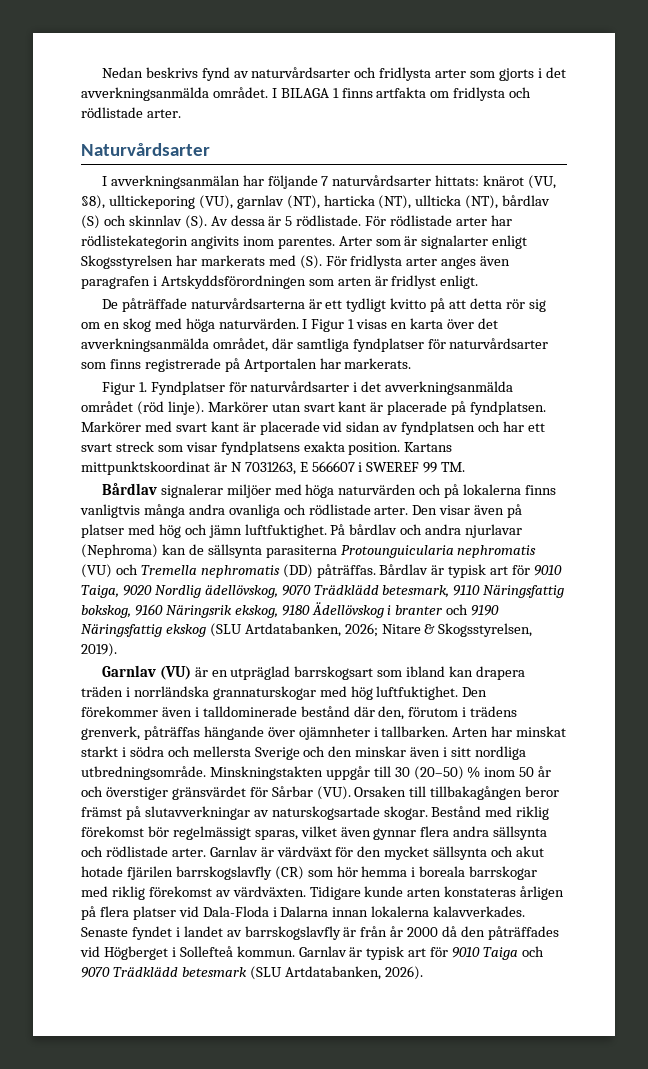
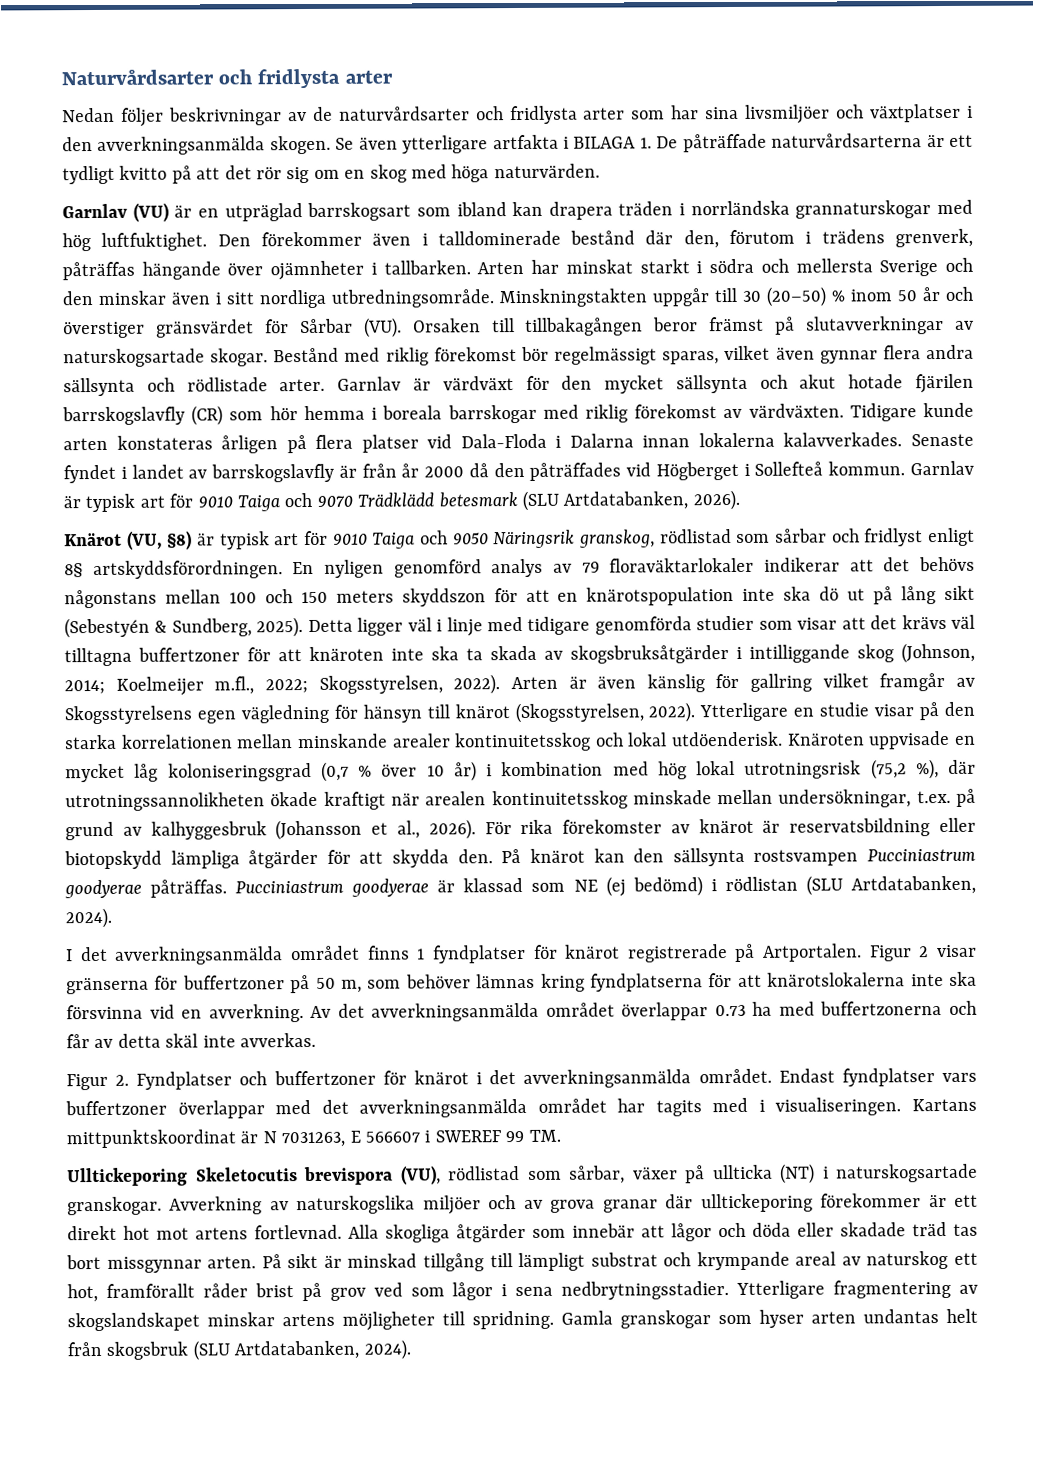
- Nedan beskrivs fynd av naturvårdsarter och fridlysta arter som gjorts i det avverkningsanmälda området. I BILAGA 1 finns artfakta om fridlysta och rödlistade arter.
- Naturvårdsarter
- I avverkningsanmälan har följande 7 naturvårdsarter hittats: knärot (VU, §8), ulltickeporing (VU), garnlav (NT), harticka (NT), ullticka (NT), bårdlav (S) och skinnlav (S). Av dessa är 5 rödlistade. För rödlistade arter har rödlistekategorin angivits inom parentes. Arter som är signalarter enligt Skogsstyrelsen har markerats med (S). För fridlysta arter anges även paragrafen i Artskyddsförordningen som arten är fridlyst enligt.
- De påträffade naturvårdsarterna är ett tydligt kvitto på att detta rör sig om en skog med höga naturvärden. I Figur 1 visas en karta över det avverkningsanmälda området, där samtliga fyndplatser för naturvårdsarter som finns registrerade på Artportalen har markerats.
- Figur 1. Fyndplatser för naturvårdsarter i det avverkningsanmälda området (röd linje). Markörer utan svart kant är placerade på fyndplatsen. Markörer med svart kant är placerade vid sidan av fyndplatsen och har ett svart streck som visar fyndplatsens exakta position. Kartans mittpunktskoordinat är N 7031263, E 566607 i SWEREF 99 TM.
- Bårdlav signalerar miljöer med höga naturvärden och på lokalerna finns vanligtvis många andra ovanliga och rödlistade arter. Den visar även på platser med hög och jämn luftfuktighet. På bårdlav och andra njurlavar (Nephroma) kan de sällsynta parasiterna Protounguicularia nephromatis (VU) och Tremella nephromatis (DD) påträffas. Bårdlav är typisk art för 9010 Taiga, 9020 Nordlig ädellövskog, 9070 Trädklädd betesmark, 9110 Näringsfattig bokskog, 9160 Näringsrik ekskog, 9180 Ädellövskog i branter och 9190 Näringsfattig ekskog (SLU Artdatabanken, 2026; Nitare & Skogsstyrelsen, 2019).
+ Naturvårdsarter och fridlysta arter
+ Nedan följer beskrivningar av de naturvårdsarter och fridlysta arter som har sina livsmiljöer och växtplatser i den avverkningsanmälda skogen. Se även ytterligare artfakta i BILAGA 1. De påträffade naturvårdsarterna är ett tydligt kvitto på att det rör sig om en skog med höga naturvärden.
+ Knärot (VU, §8) är typisk art för 9010 Taiga och 9050 Näringsrik granskog, rödlistad som sårbar och fridlyst enligt 8§ artskyddsförordningen. En nyligen genomförd analys av 79 floraväktarlokaler indikerar att det behövs någonstans mellan 100 och 150 meters skyddszon för att en knärotspopulation inte ska dö ut på lång sikt (Sebestyén & Sundberg, 2025). Detta ligger väl i linje med tidigare genomförda studier som visar att det krävs väl tilltagna buffertzoner för att knäroten inte ska ta skada av skogsbruksåtgärder i intilliggande skog (Johnson, 2014; Koelmeijer m.fl., 2022; Skogsstyrelsen, 2022). Arten är även känslig för gallring vilket framgår av Skogsstyrelsens egen vägledning för hänsyn till knärot (Skogsstyrelsen, 2022). Ytterligare en studie visar på den starka korrelationen mellan minskande arealer kontinuitetsskog och lokal utdöenderisk. Knäroten uppvisade en mycket låg koloniseringsgrad (0,7 % över 10 år) i kombination med hög lokal utrotningsrisk (75,2 %), där utrotningssannolikheten ökade kraftigt när arealen kontinuitetsskog minskade mellan undersökningar, t.ex. på grund av kalhyggesbruk (Johansson et al., 2026). För rika förekomster av knärot är reservatsbildning eller biotopskydd lämpliga åtgärder för att skydda den. På knärot kan den sällsynta rostsvampen Pucciniastrum goodyerae påträffas. Pucciniastrum goodyerae är klassad som NE (ej bedömd) i rödlistan (SLU Artdatabanken, 2024).
+ I det avverkningsanmälda området finns 1 fyndplatser för knärot registrerade på Artportalen. Figur 2 visar gränserna för buffertzoner på 50 m, som behöver lämnas kring fyndplatserna för att knärotslokalerna inte ska försvinna vid en avverkning. Av det avverkningsanmälda området överlappar 0.73 ha med buffertzonerna och får av detta skäl inte avverkas.
+ Figur 2. Fyndplatser och buffertzoner för knärot i det avverkningsanmälda området. Endast fyndplatser vars buffertzoner överlappar med det avverkningsanmälda området har tagits med i visualiseringen. Kartans mittpunktskoordinat är N 7031263, E 566607 i SWEREF 99 TM.
+ Ulltickeporing Skeletocutis brevispora (VU), rödlistad som sårbar, växer på ullticka (NT) i naturskogsartade granskogar. Avverkning av naturskogslika miljöer och av grova granar där ulltickeporing förekommer är ett direkt hot mot artens fortlevnad. Alla skogliga åtgärder som innebär att lågor och döda eller skadade träd tas bort missgynnar arten. På sikt är minskad tillgång till lämpligt substrat och krympande areal av naturskog ett hot, framförallt råder brist på grov ved som lågor i sena nedbrytningsstadier. Ytterligare fragmentering av skogslandskapet minskar artens möjligheter till spridning. Gamla granskogar som hyser arten undantas helt från skogsbruk (SLU Artdatabanken, 2024).

